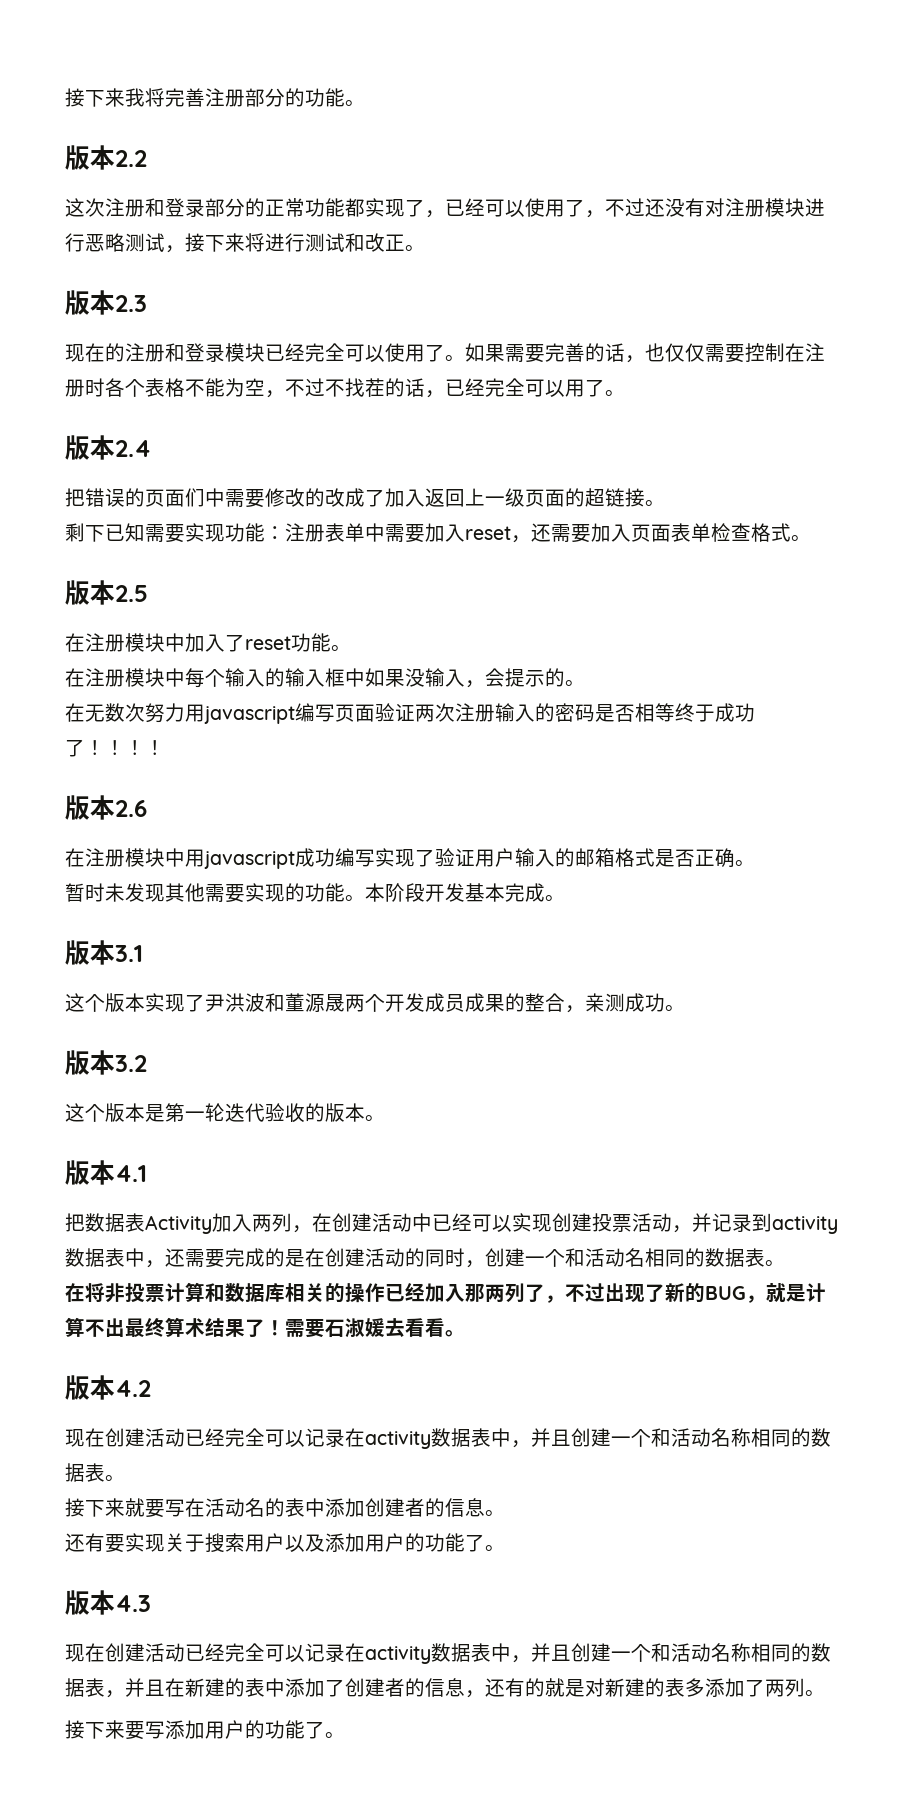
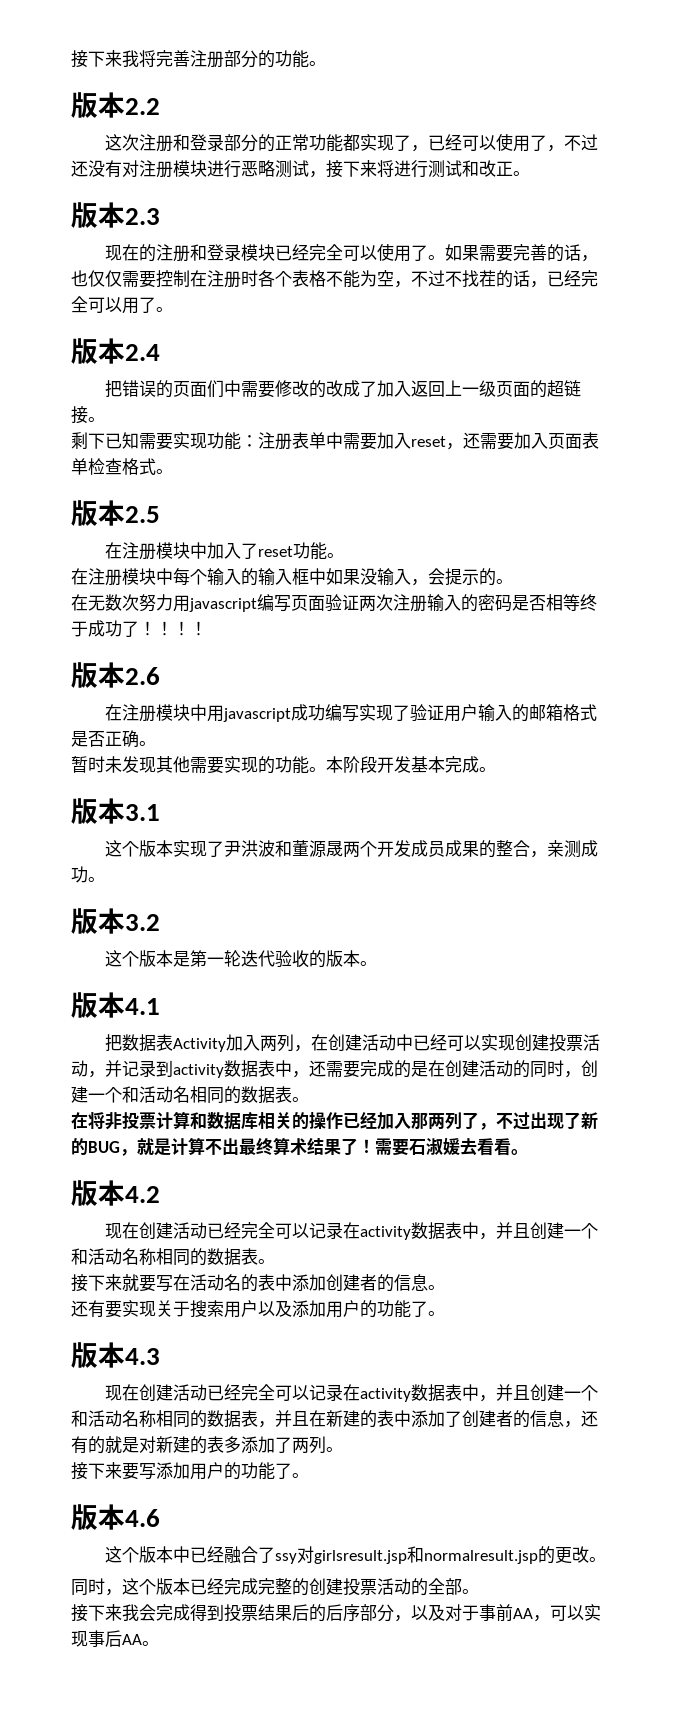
+ 版本4.6
+ 这个版本中已经融合了ssy对girlsresult.jsp和normalresult.jsp的更改。
+ 同时，这个版本已经完成完整的创建投票活动的全部。
+ 接下来我会完成得到投票结果后的后序部分，以及对于事前AA，可以实现事后AA。

